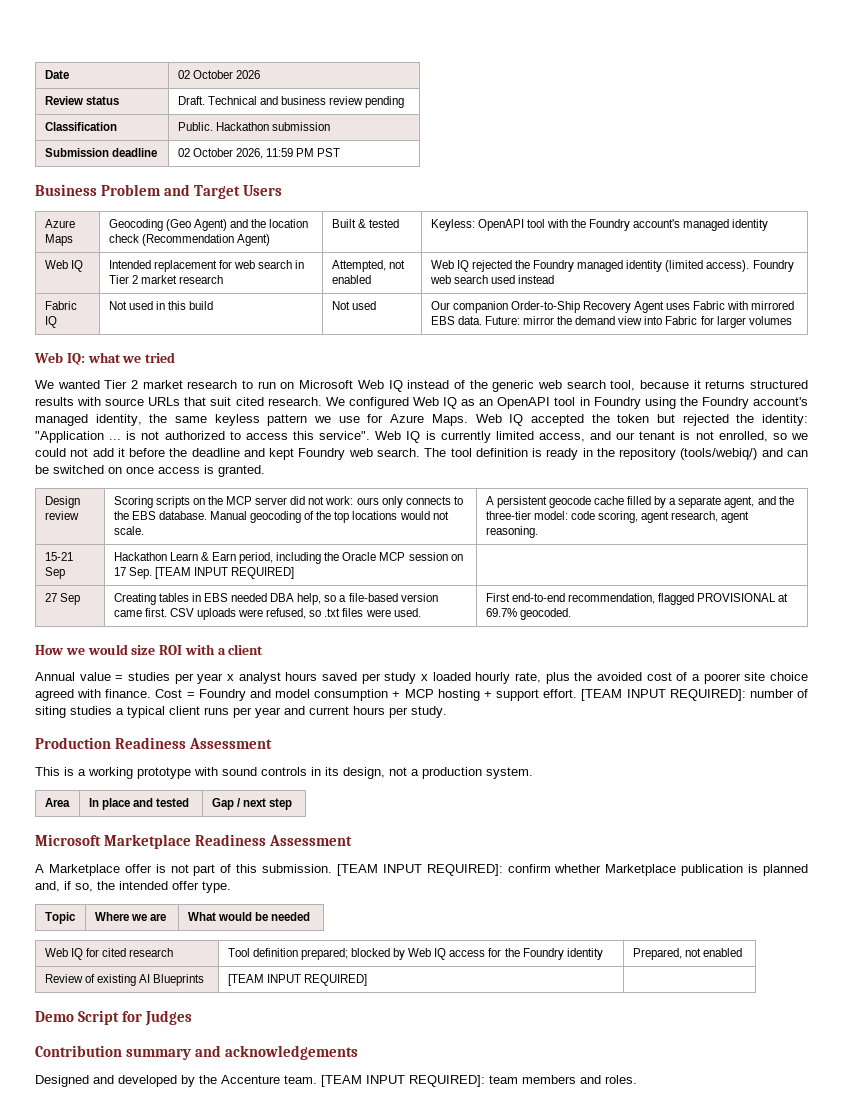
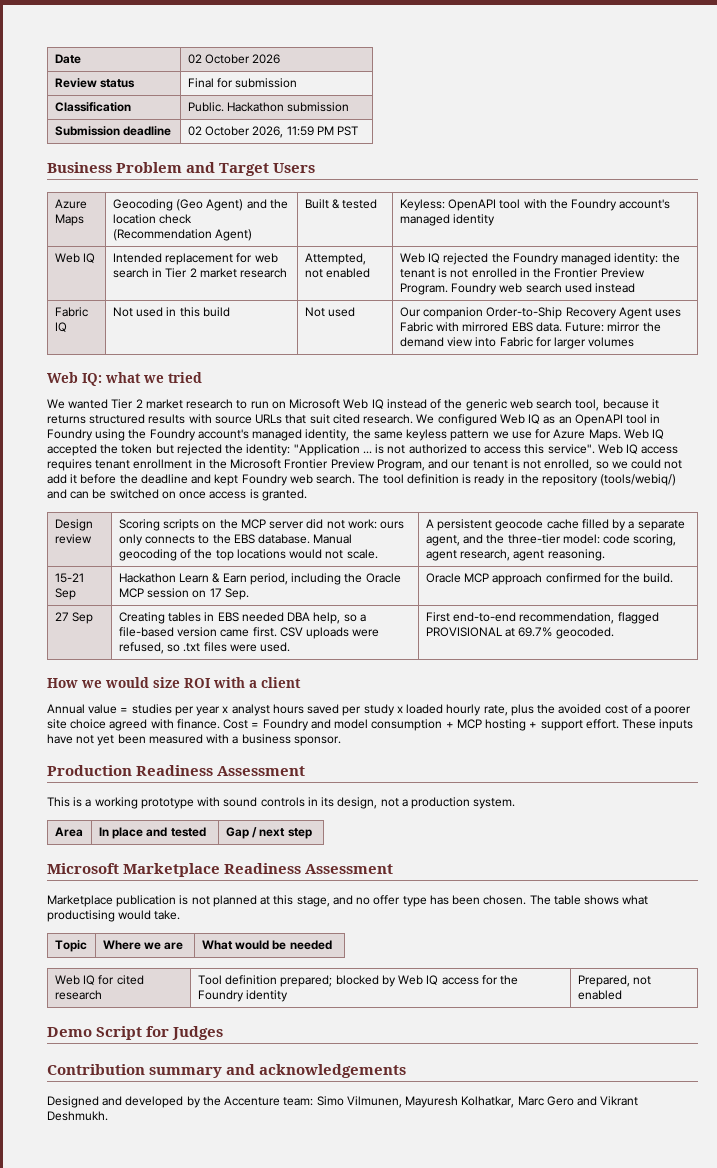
- Review status | Draft. Technical and business review pending
+ Review status | Final for submission
- Web IQ | Intended replacement for web search in Tier 2 market research | Attempted, not enabled | Web IQ rejected the Foundry managed identity (limited access). Foundry web search used instead
+ Web IQ | Intended replacement for web search in Tier 2 market research | Attempted, not enabled | Web IQ rejected the Foundry managed identity: the tenant is not enrolled in the Frontier Preview Program. Foundry web search used instead
- Web IQ is currently limited access, and our tenant is not enrolled, so we could not add it before the deadline and kept Foundry web search.
+ Web IQ access requires tenant enrollment in the Microsoft Frontier Preview Program, and our tenant is not enrolled, so we could not add it before the deadline and kept Foundry web search.
- 15-21 Sep | Hackathon Learn & Earn period, including the Oracle MCP session on 17 Sep. [TEAM INPUT REQUIRED] |
+ 15-21 Sep | Hackathon Learn & Earn period, including the Oracle MCP session on 17 Sep. | Oracle MCP approach confirmed for the build.
- [TEAM INPUT REQUIRED]: number of siting studies a typical client runs per year and current hours per study.
+ These inputs have not yet been measured with a business sponsor.
- A Marketplace offer is not part of this submission. [TEAM INPUT REQUIRED]: confirm whether Marketplace publication is planned and, if so, the intended offer type.
+ Marketplace publication is not planned at this stage, and no offer type has been chosen. The table shows what productising would take.
- Review of existing AI Blueprints | [TEAM INPUT REQUIRED] |
- Designed and developed by the Accenture team. [TEAM INPUT REQUIRED]: team members and roles.
+ Designed and developed by the Accenture team: Simo Vilmunen, Mayuresh Kolhatkar, Marc Gero and Vikrant Deshmukh.

